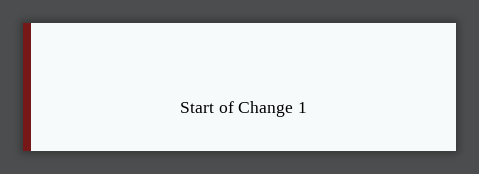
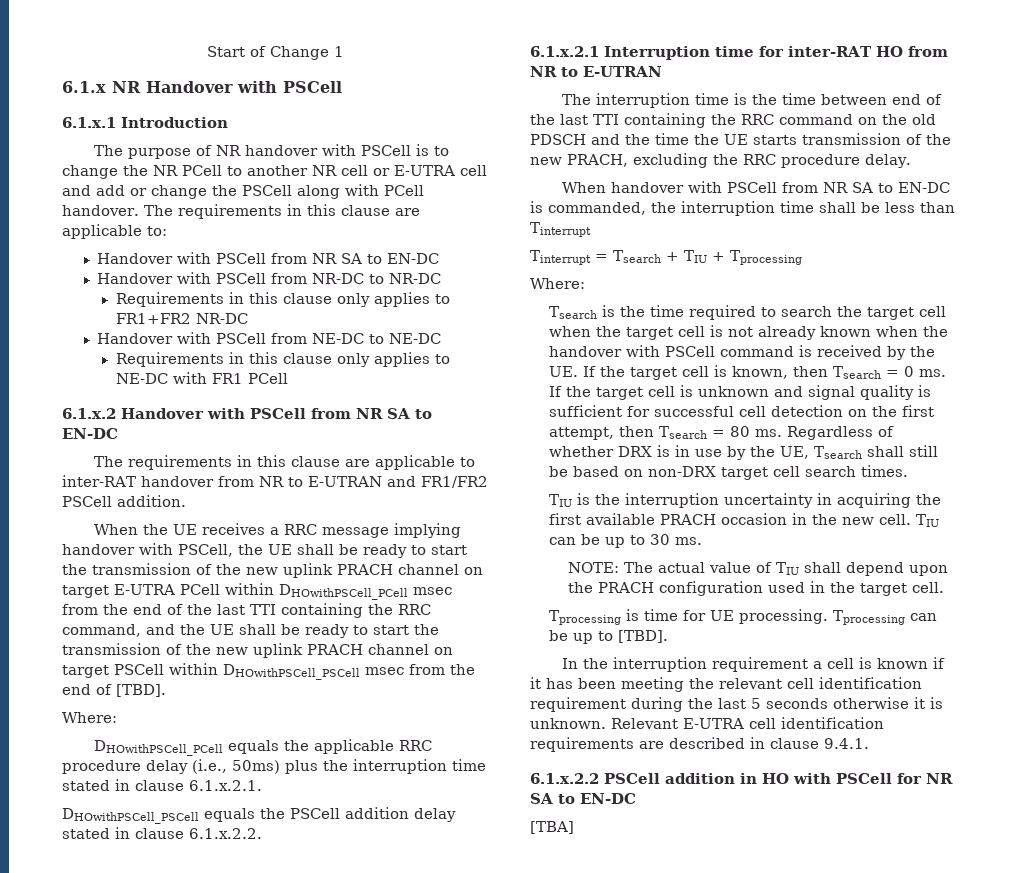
+ 6.1.x NR Handover with PSCell
+ 6.1.x.1 Introduction
+ The purpose of NR handover with PSCell is to change the NR PCell to another NR cell or E-UTRA cell and add or change the PSCell along with PCell handover. The requirements in this clause are applicable to:
+ Handover with PSCell from NR SA to EN-DC
+ Handover with PSCell from NR-DC to NR-DC
+ Requirements in this clause only applies to FR1+FR2 NR-DC
+ Handover with PSCell from NE-DC to NE-DC
+ Requirements in this clause only applies to NE-DC with FR1 PCell
+ 6.1.x.2 Handover with PSCell from NR SA to EN-DC
+ The requirements in this clause are applicable to inter-RAT handover from NR to E-UTRAN and FR1/FR2 PSCell addition.
+ When the UE receives a RRC message implying handover with PSCell, the UE shall be ready to start the transmission of the new uplink PRACH channel on target E-UTRA PCell within DHOwithPSCell_PCell msec from the end of the last TTI containing the RRC command, and the UE shall be ready to start the transmission of the new uplink PRACH channel on target PSCell within DHOwithPSCell_PSCell msec from the end of [TBD].
+ Where:
+ DHOwithPSCell_PCell equals the applicable RRC procedure delay (i.e., 50ms) plus the interruption time stated in clause 6.1.x.2.1.
+ DHOwithPSCell_PSCell equals the PSCell addition delay stated in clause 6.1.x.2.2.
+ 6.1.x.2.1 Interruption time for inter-RAT HO from NR to E-UTRAN
+ The interruption time is the time between end of the last TTI containing the RRC command on the old PDSCH and the time the UE starts transmission of the new PRACH, excluding the RRC procedure delay.
+ When handover with PSCell from NR SA to EN-DC is commanded, the interruption time shall be less than Tinterrupt
+ Tinterrupt = Tsearch + TIU + Tprocessing
+ Where:
+ Tsearch is the time required to search the target cell when the target cell is not already known when the handover with PSCell command is received by the UE. If the target cell is known, then Tsearch = 0 ms. If the target cell is unknown and signal quality is sufficient for successful cell detection on the first attempt, then Tsearch = 80 ms. Regardless of whether DRX is in use by the UE, Tsearch shall still be based on non-DRX target cell search times.
+ TIU is the interruption uncertainty in acquiring the first available PRACH occasion in the new cell. TIU can be up to 30 ms.
+ NOTE: The actual value of TIU shall depend upon the PRACH configuration used in the target cell.
+ Tprocessing is time for UE processing. Tprocessing can be up to [TBD].
+ In the interruption requirement a cell is known if it has been meeting the relevant cell identification requirement during the last 5 seconds otherwise it is unknown. Relevant E-UTRA cell identification requirements are described in clause 9.4.1.
+ 6.1.x.2.2 PSCell addition in HO with PSCell for NR SA to EN-DC
+ [TBA]

